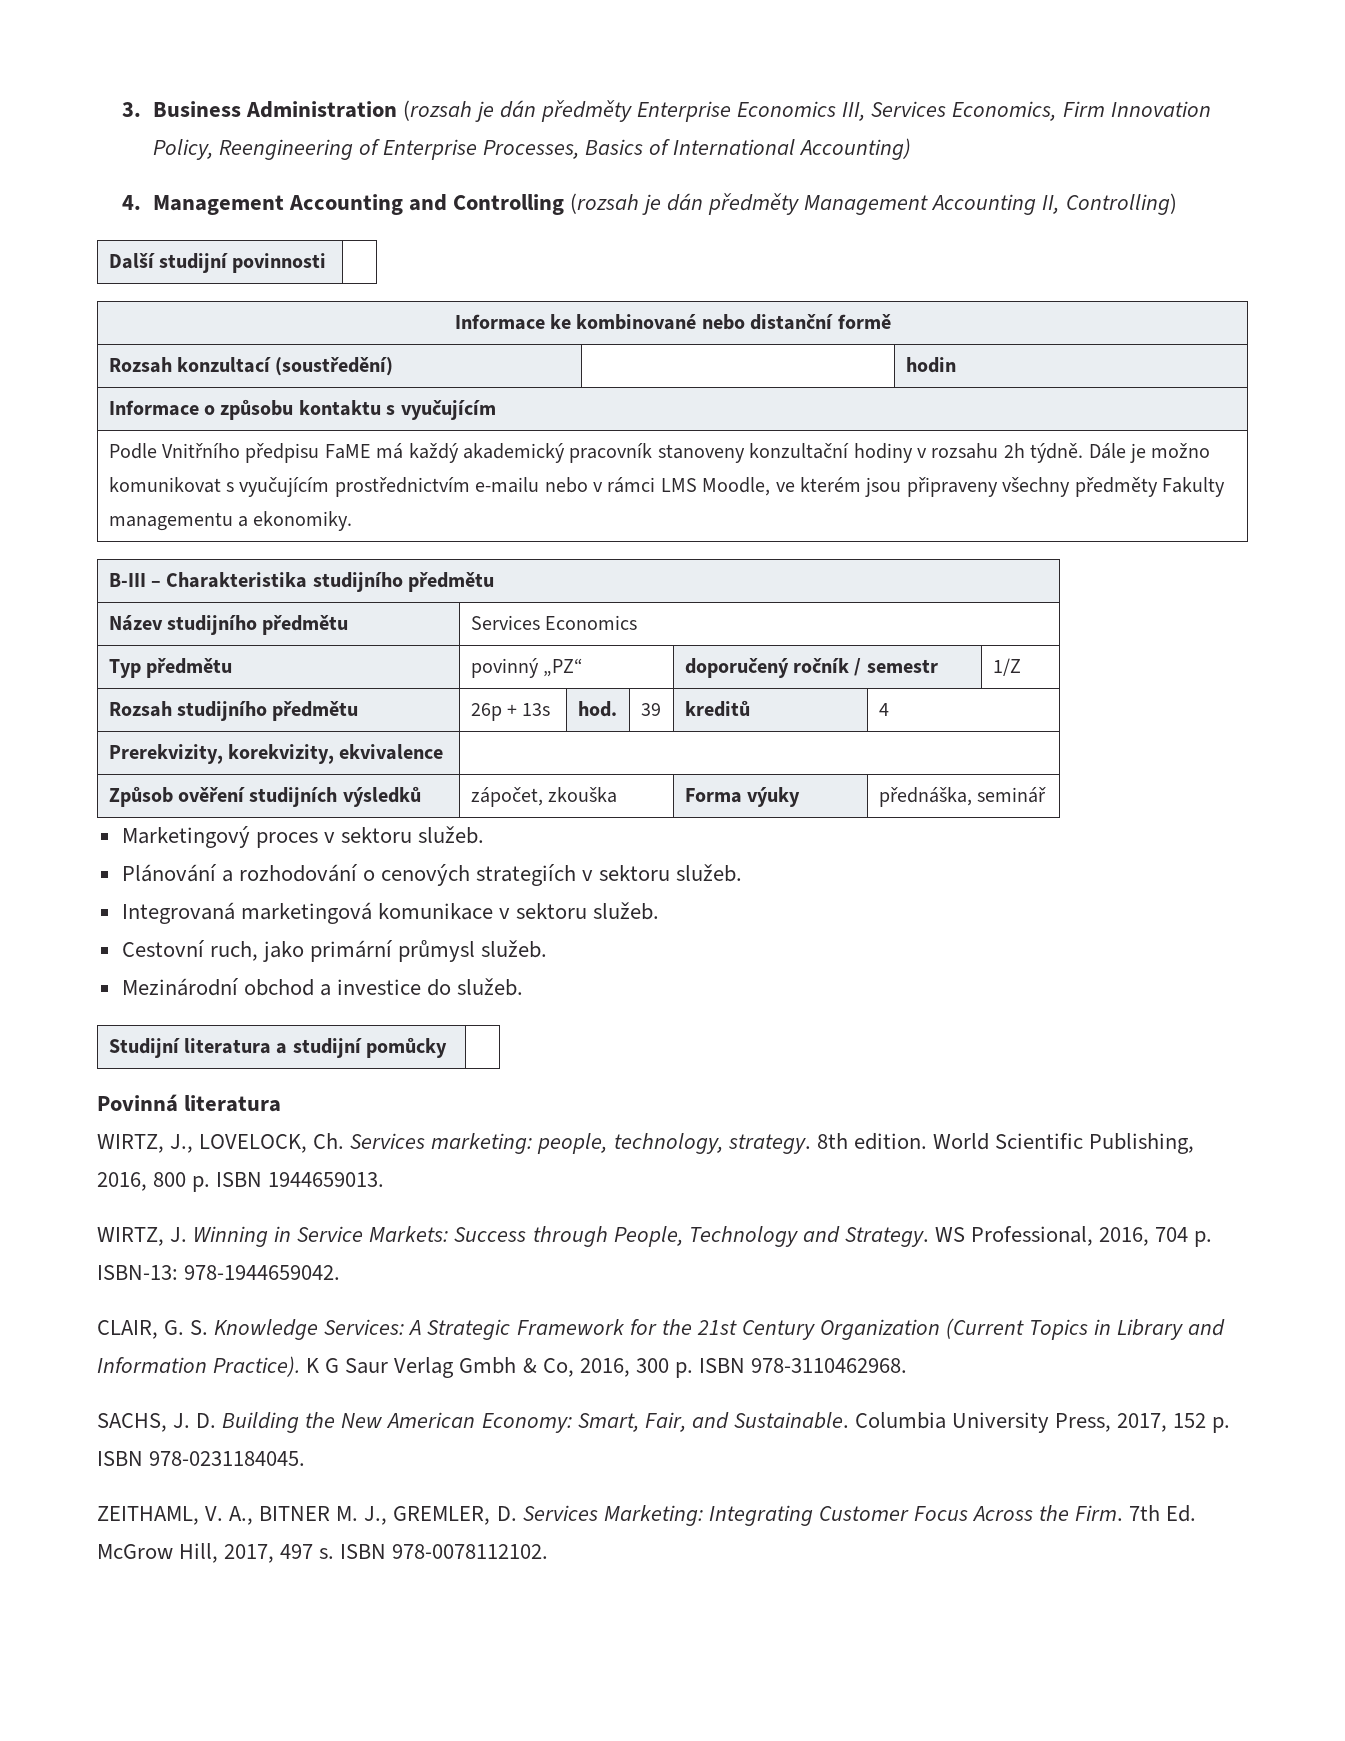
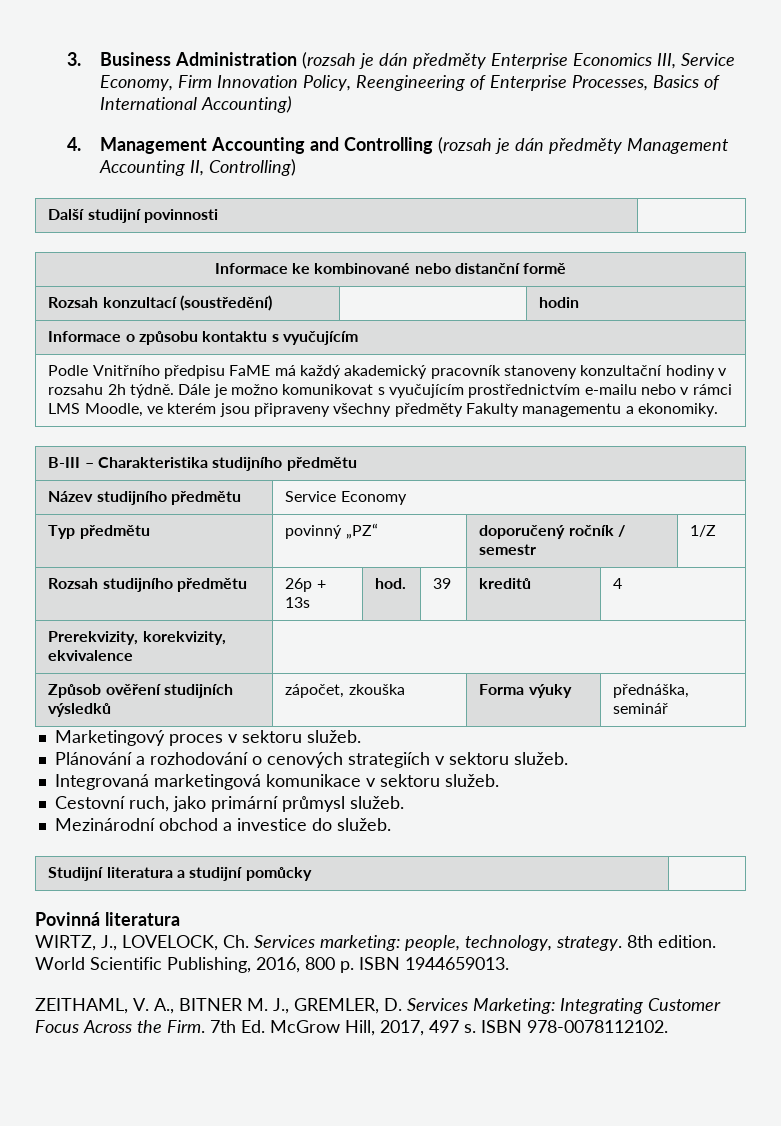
- 3. Business Administration (rozsah je dán předměty Enterprise Economics III, Services Economics, Firm Innovation Policy, Reengineering of Enterprise Processes, Basics of International Accounting)
+ 3. Business Administration (rozsah je dán předměty Enterprise Economics III, Service Economy, Firm Innovation Policy, Reengineering of Enterprise Processes, Basics of International Accounting)
- Název studijního předmětu | Services Economics
+ Název studijního předmětu | Service Economy
- WIRTZ, J. Winning in Service Markets: Success through People, Technology and Strategy. WS Professional, 2016, 704 p. ISBN-13: 978-1944659042.
- CLAIR, G. S. Knowledge Services: A Strategic Framework for the 21st Century Organization (Current Topics in Library and Information Practice). K G Saur Verlag Gmbh & Co, 2016, 300 p. ISBN 978-3110462968.
- SACHS, J. D. Building the New American Economy: Smart, Fair, and Sustainable. Columbia University Press, 2017, 152 p. ISBN 978-0231184045.

